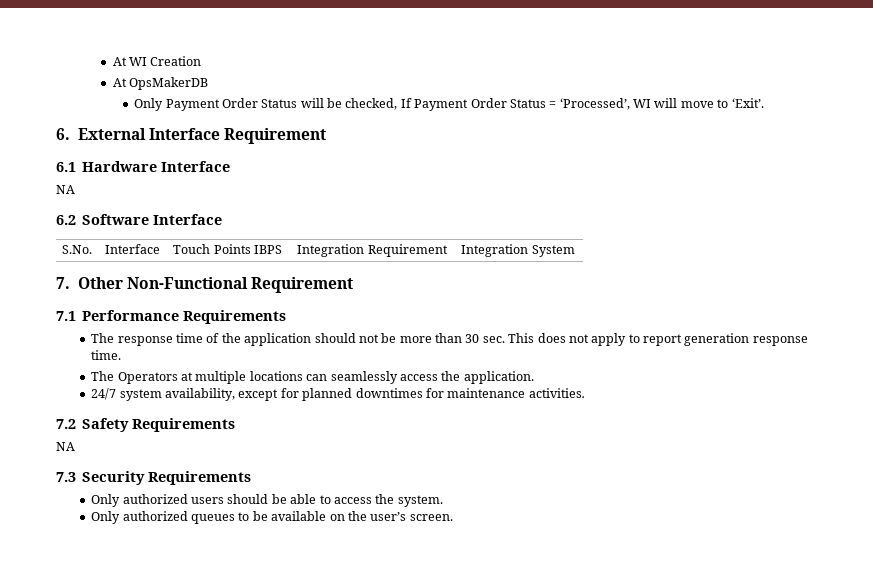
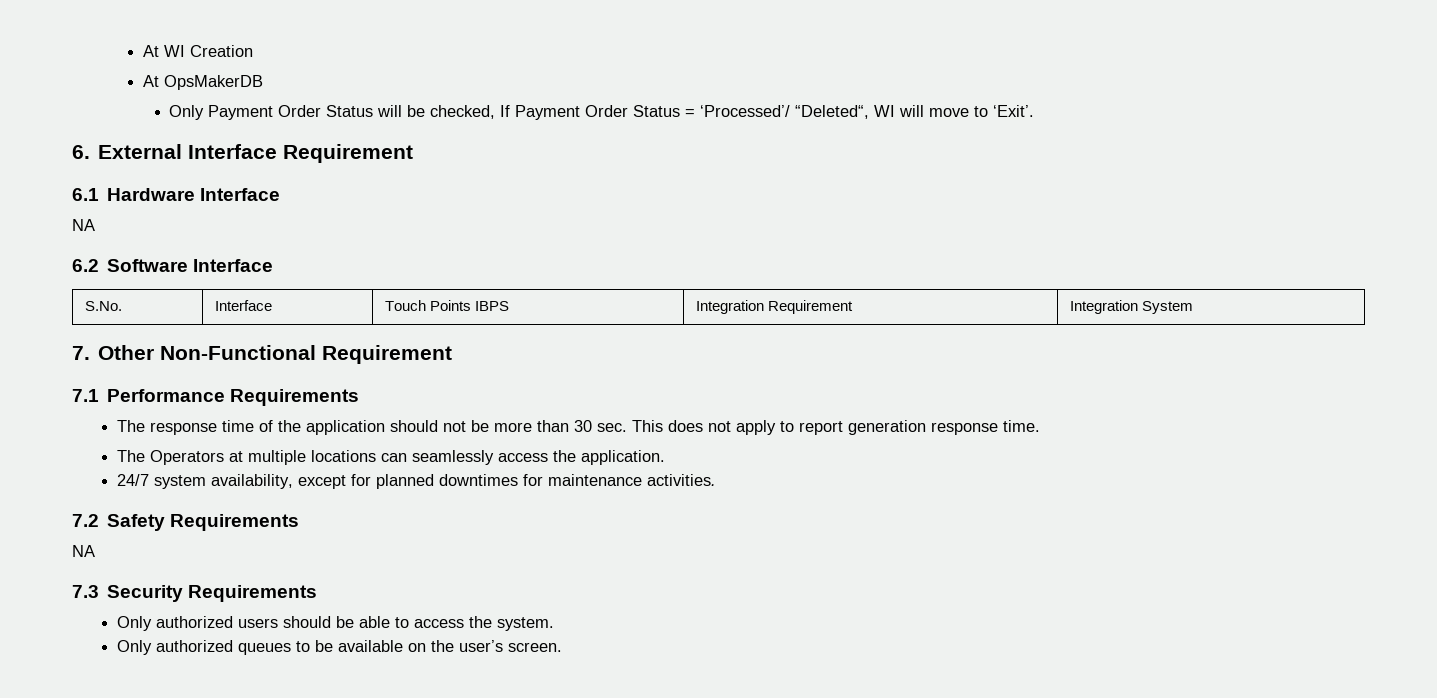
- Only Payment Order Status will be checked, If Payment Order Status = ‘Processed’, WI will move to ‘Exit’.
+ Only Payment Order Status will be checked, If Payment Order Status = ‘Processed’/ “Deleted“, WI will move to ‘Exit’.

